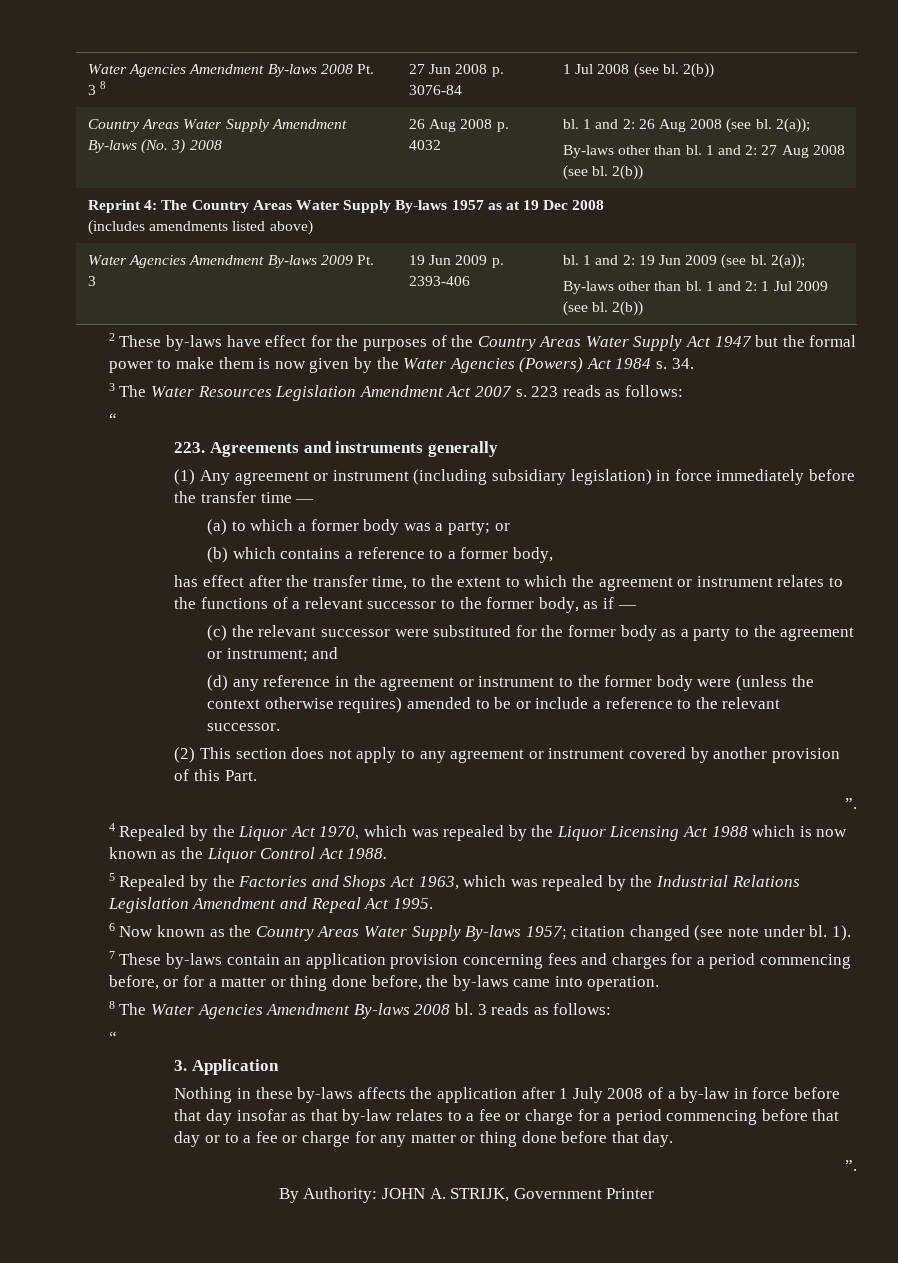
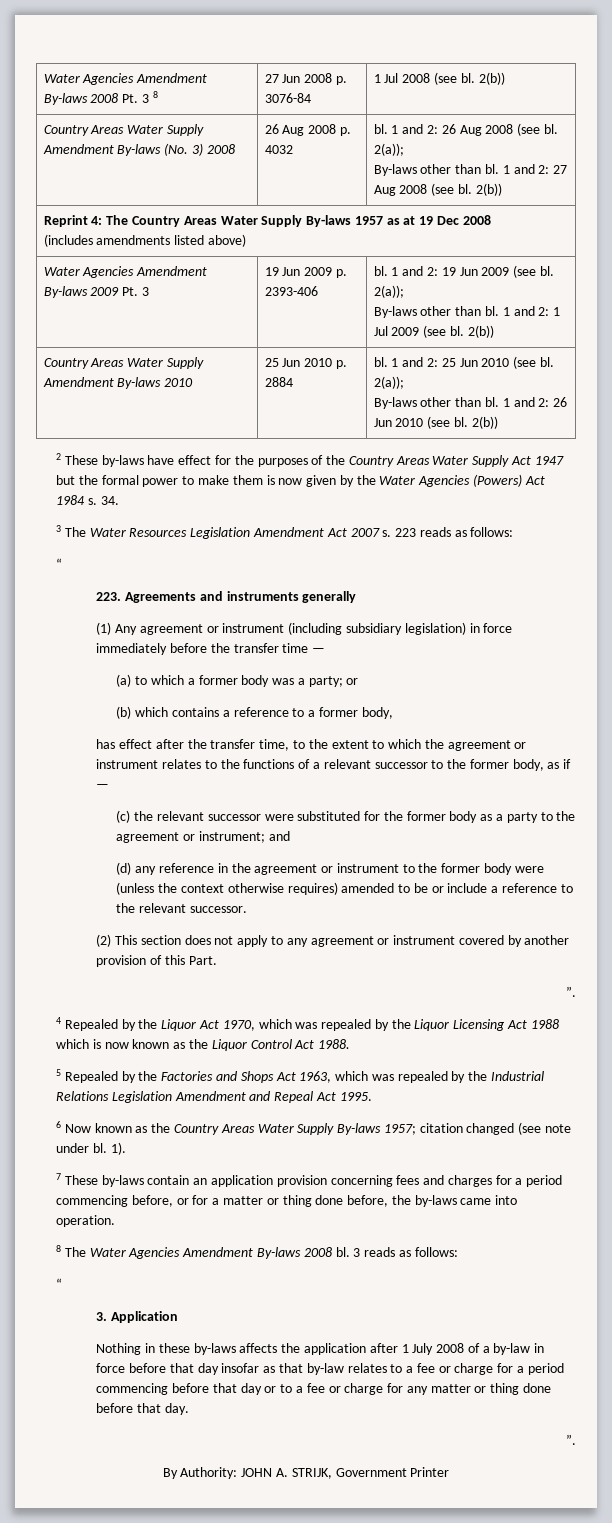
+ Country Areas Water Supply Amendment By-laws 2010 | 25 Jun 2010 p. 2884 | bl. 1 and 2: 25 Jun 2010 (see bl. 2(a));
+ By-laws other than bl. 1 and 2: 26 Jun 2010 (see bl. 2(b))

